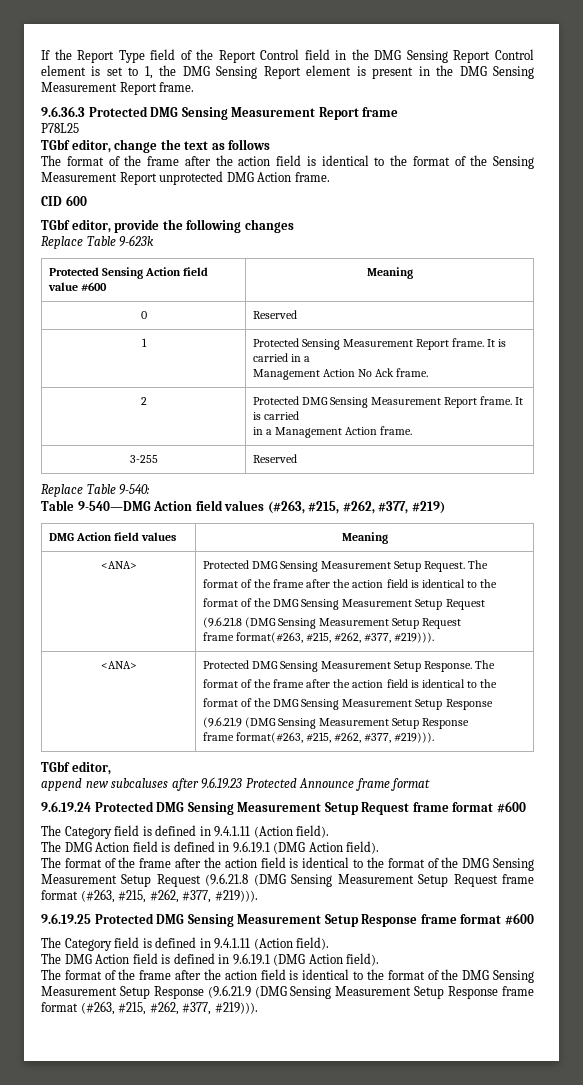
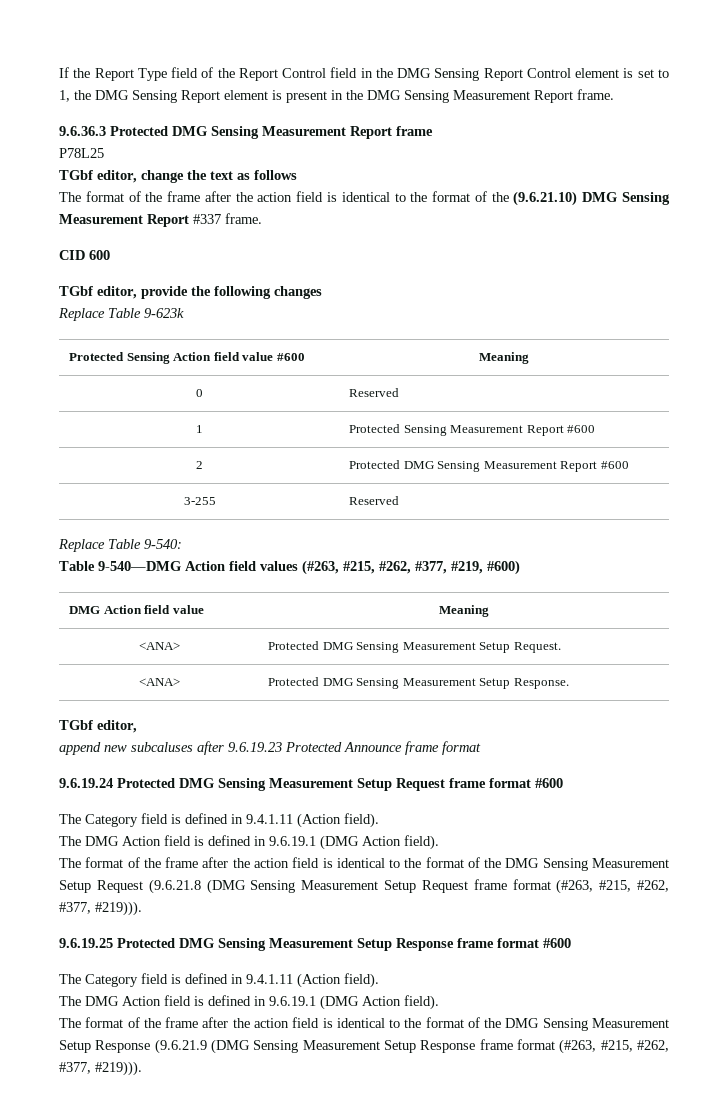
- The format of the frame after the action field is identical to the format of the Sensing Measurement Report unprotected DMG Action frame.
+ The format of the frame after the action field is identical to the format of the (9.6.21.10) DMG Sensing Measurement Report #337 frame.
- 1 | Protected Sensing Measurement Report frame. It is carried in a
- Management Action No Ack frame.
+ 1 | Protected Sensing Measurement Report #600
- 2 | Protected DMG Sensing Measurement Report frame. It is carried
- in a Management Action frame.
+ 2 | Protected DMG Sensing Measurement Report #600
- Table 9-540—DMG Action field values (#263, #215, #262, #377, #219)
- DMG Action field values | Meaning
+ Table 9-540—DMG Action field values (#263, #215, #262, #377, #219, #600)
+ DMG Action field value | Meaning
- <ANA> | Protected DMG Sensing Measurement Setup Request. The
- format of the frame after the action field is identical to the
- format of the DMG Sensing Measurement Setup Request
- (9.6.21.8 (DMG Sensing Measurement Setup Request
- frame format(#263, #215, #262, #377, #219))).
+ <ANA> | Protected DMG Sensing Measurement Setup Request.
- <ANA> | Protected DMG Sensing Measurement Setup Response. The
- format of the frame after the action field is identical to the
- format of the DMG Sensing Measurement Setup Response
- (9.6.21.9 (DMG Sensing Measurement Setup Response
- frame format(#263, #215, #262, #377, #219))).
+ <ANA> | Protected DMG Sensing Measurement Setup Response.

